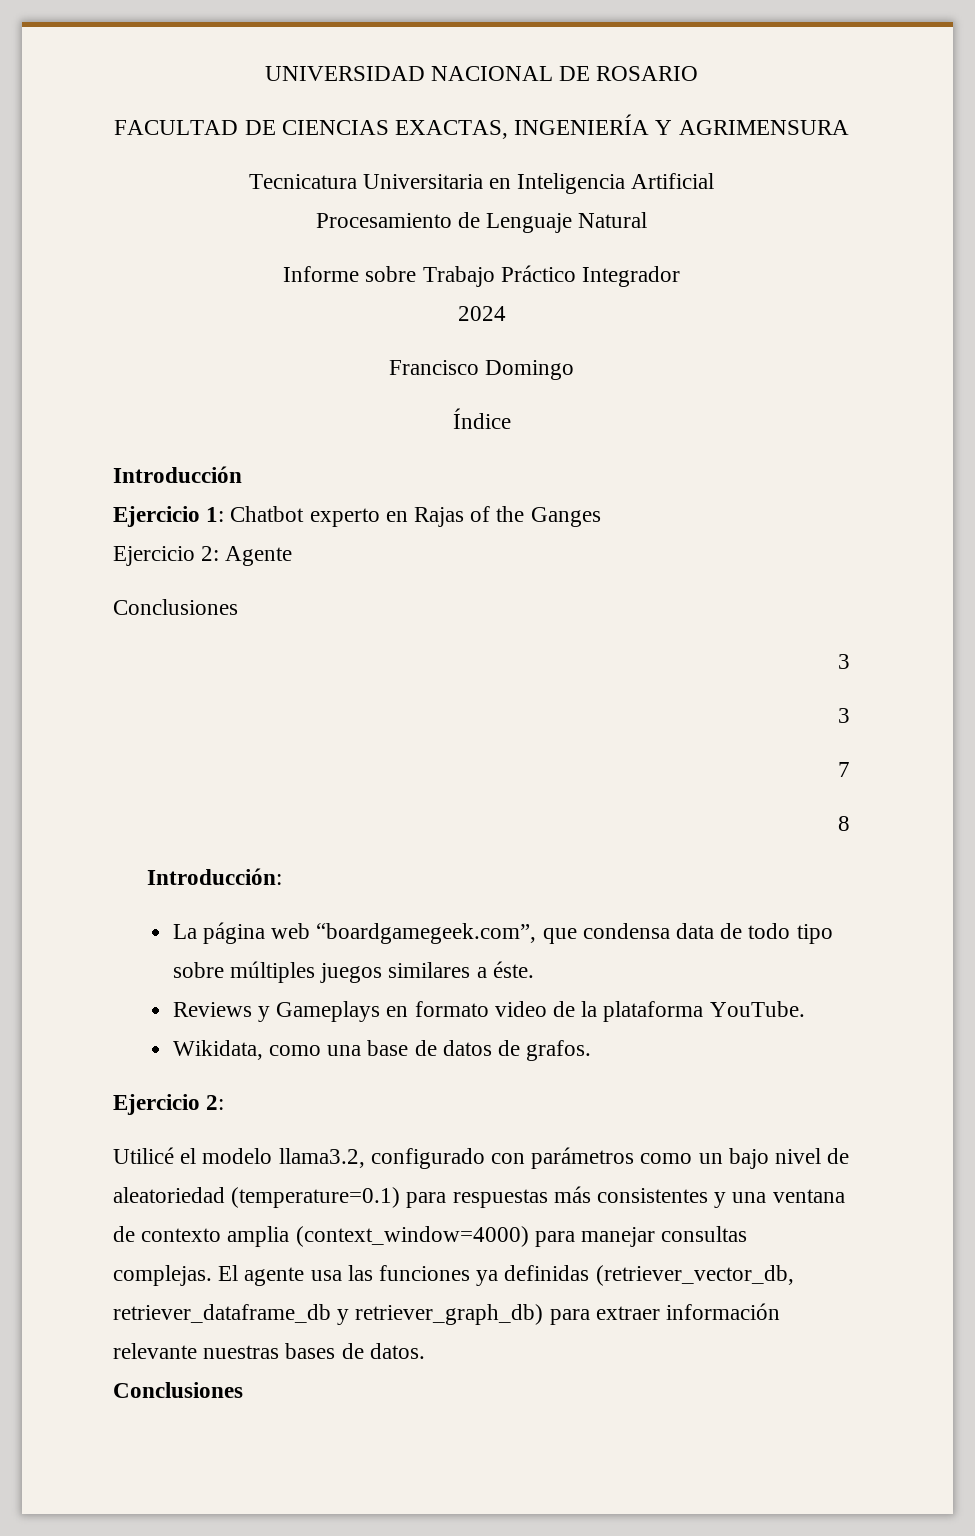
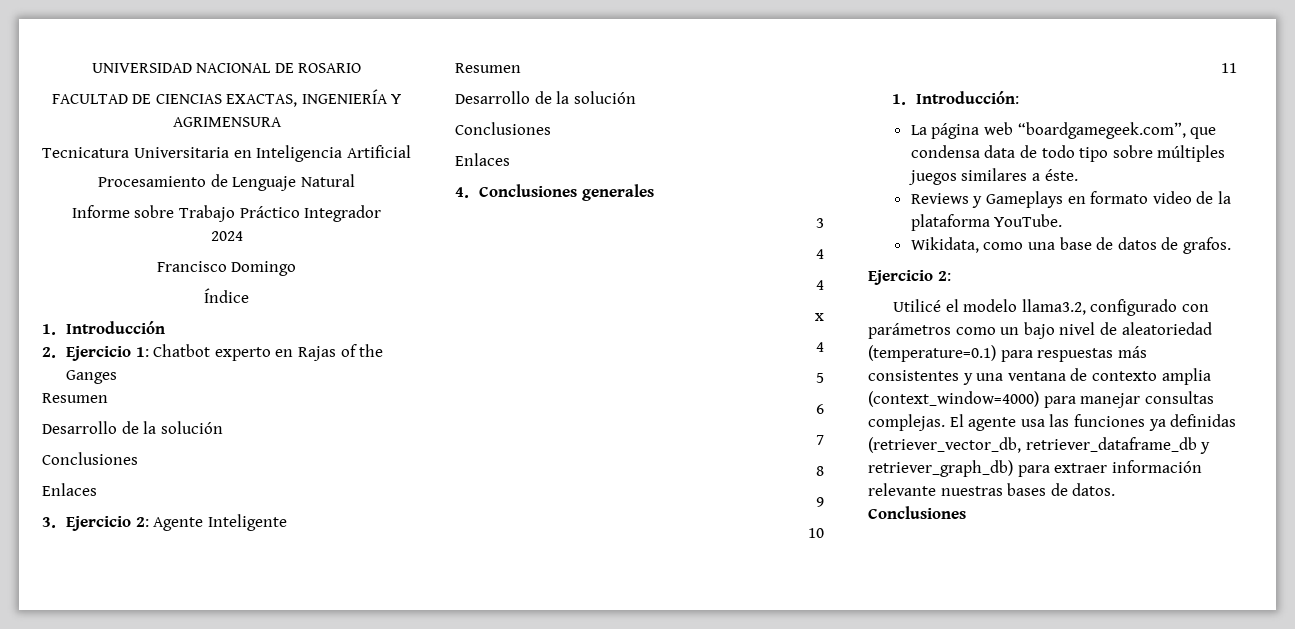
- Introducción
+ 1. Introducción
- Ejercicio 1: Chatbot experto en Rajas of the Ganges
- Ejercicio 2: Agente
+ 2. Ejercicio 1: Chatbot experto en Rajas of the Ganges
+ Resumen
+ Desarrollo de la solución
  Conclusiones
+ Enlaces
+ 3. Ejercicio 2: Agente Inteligente
+ Resumen
+ Desarrollo de la solución
+ Conclusiones
+ Enlaces
+ 4. Conclusiones generales
  3
- 3
+ 4
+ 4
+ x
+ 4
+ 5
+ 6
  7
  8
- Introducción:
+ 9
+ 10
+ 11
+ 1. Introducción:

